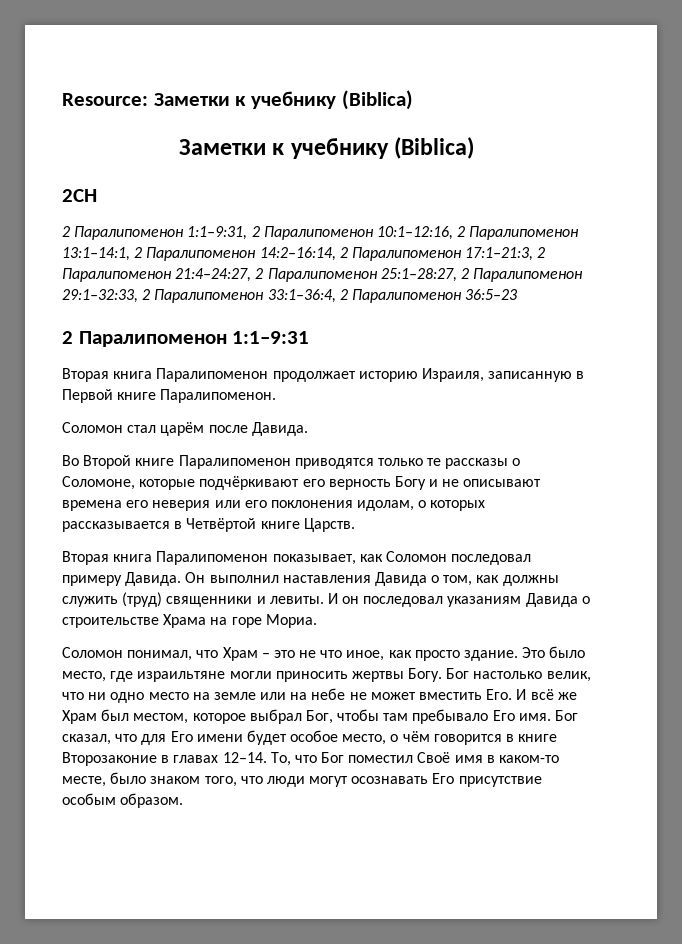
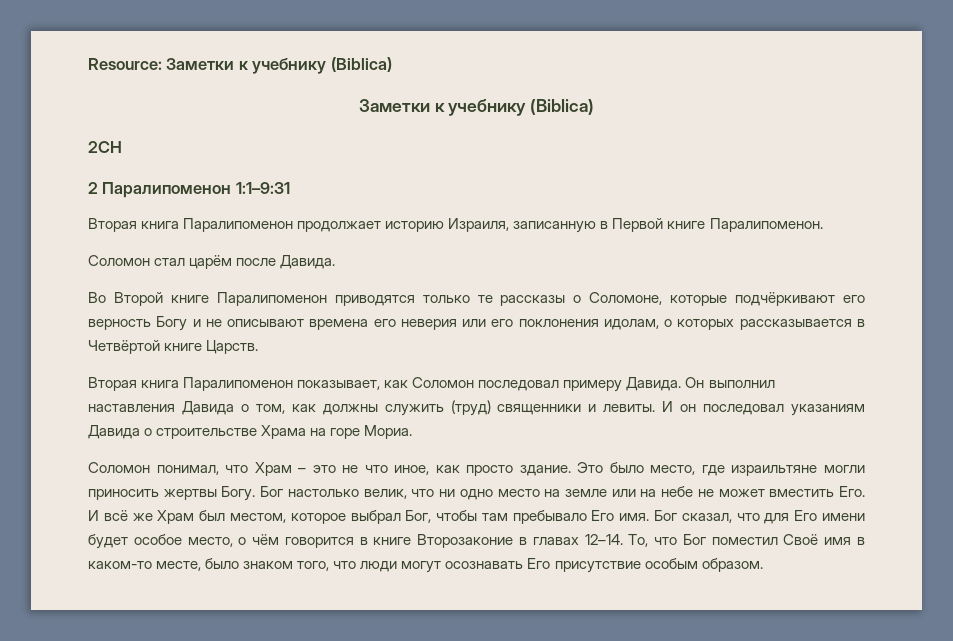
- 2 Паралипоменон 1:1–9:31, 2 Паралипоменон 10:1–12:16, 2 Паралипоменон 13:1–14:1, 2 Паралипоменон 14:2–16:14, 2 Паралипоменон 17:1–21:3, 2 Паралипоменон 21:4–24:27, 2 Паралипоменон 25:1–28:27, 2 Паралипоменон 29:1–32:33, 2 Паралипоменон 33:1–36:4, 2 Паралипоменон 36:5–23

